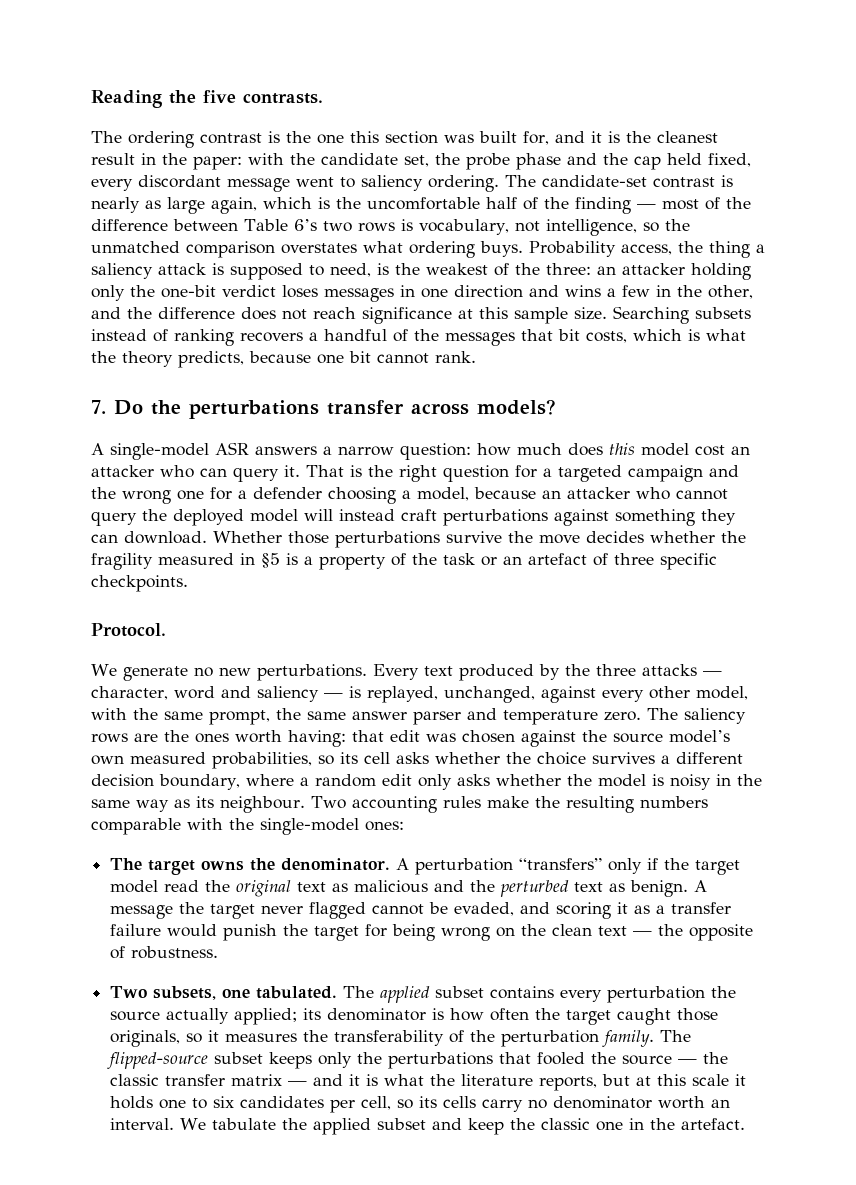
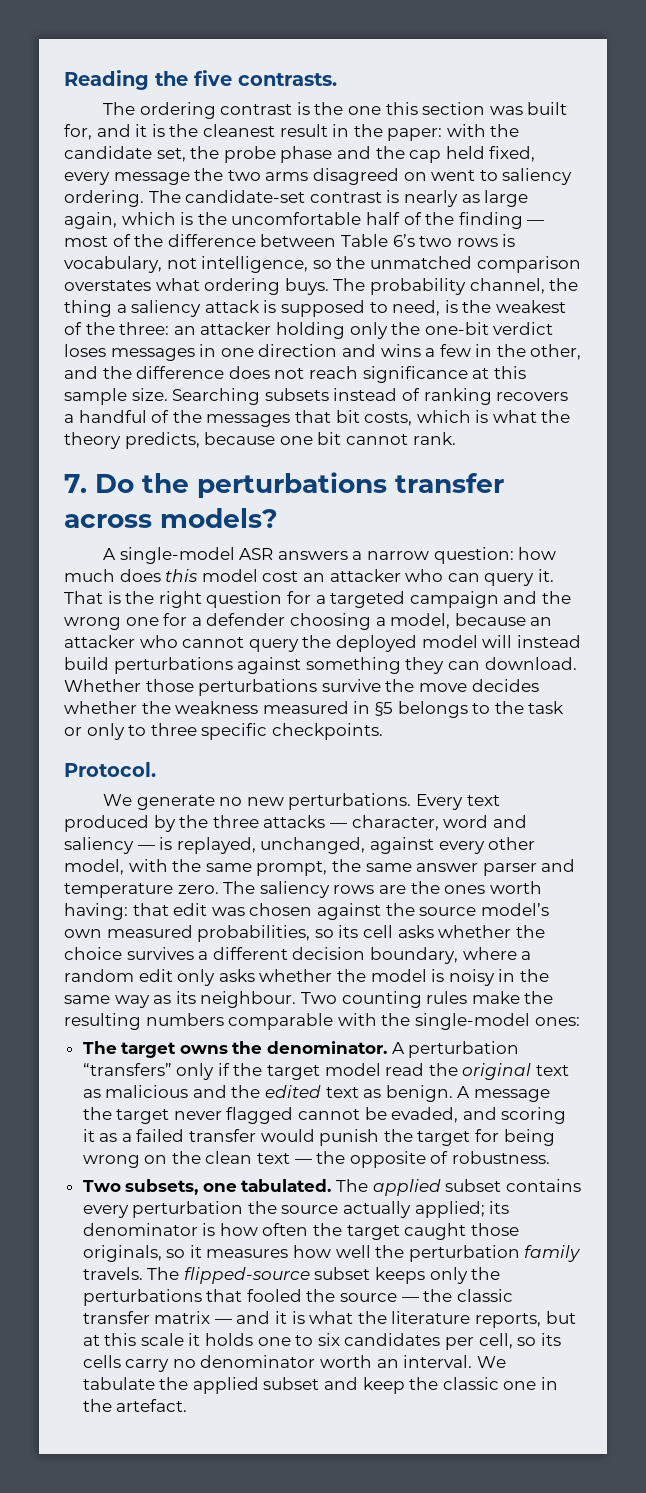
- The ordering contrast is the one this section was built for, and it is the cleanest result in the paper: with the candidate set, the probe phase and the cap held fixed, every discordant message went to saliency ordering.
+ The ordering contrast is the one this section was built for, and it is the cleanest result in the paper: with the candidate set, the probe phase and the cap held fixed, every message the two arms disagreed on went to saliency ordering.
- Probability access, the thing a saliency attack is supposed to need, is the weakest of the three: an attacker holding only the one-bit verdict loses messages in one direction and wins a few in the other, and the difference does not reach significance at this sample size.
+ The probability channel, the thing a saliency attack is supposed to need, is the weakest of the three: an attacker holding only the one-bit verdict loses messages in one direction and wins a few in the other, and the difference does not reach significance at this sample size.
- That is the right question for a targeted campaign and the wrong one for a defender choosing a model, because an attacker who cannot query the deployed model will instead craft perturbations against something they can download.
+ That is the right question for a targeted campaign and the wrong one for a defender choosing a model, because an attacker who cannot query the deployed model will instead build perturbations against something they can download.
- Whether those perturbations survive the move decides whether the fragility measured in §5 is a property of the task or an artefact of three specific checkpoints.
+ Whether those perturbations survive the move decides whether the weakness measured in §5 belongs to the task or only to three specific checkpoints.
- Two accounting rules make the resulting numbers comparable with the single-model ones:
+ Two counting rules make the resulting numbers comparable with the single-model ones:
- A perturbation “transfers” only if the target model read the original text as malicious and the perturbed text as benign.
+ A perturbation “transfers” only if the target model read the original text as malicious and the edited text as benign.
- A message the target never flagged cannot be evaded, and scoring it as a transfer failure would punish the target for being wrong on the clean text — the opposite of robustness.
+ A message the target never flagged cannot be evaded, and scoring it as a failed transfer would punish the target for being wrong on the clean text — the opposite of robustness.
- The applied subset contains every perturbation the source actually applied; its denominator is how often the target caught those originals, so it measures the transferability of the perturbation family.
+ The applied subset contains every perturbation the source actually applied; its denominator is how often the target caught those originals, so it measures how well the perturbation family travels.

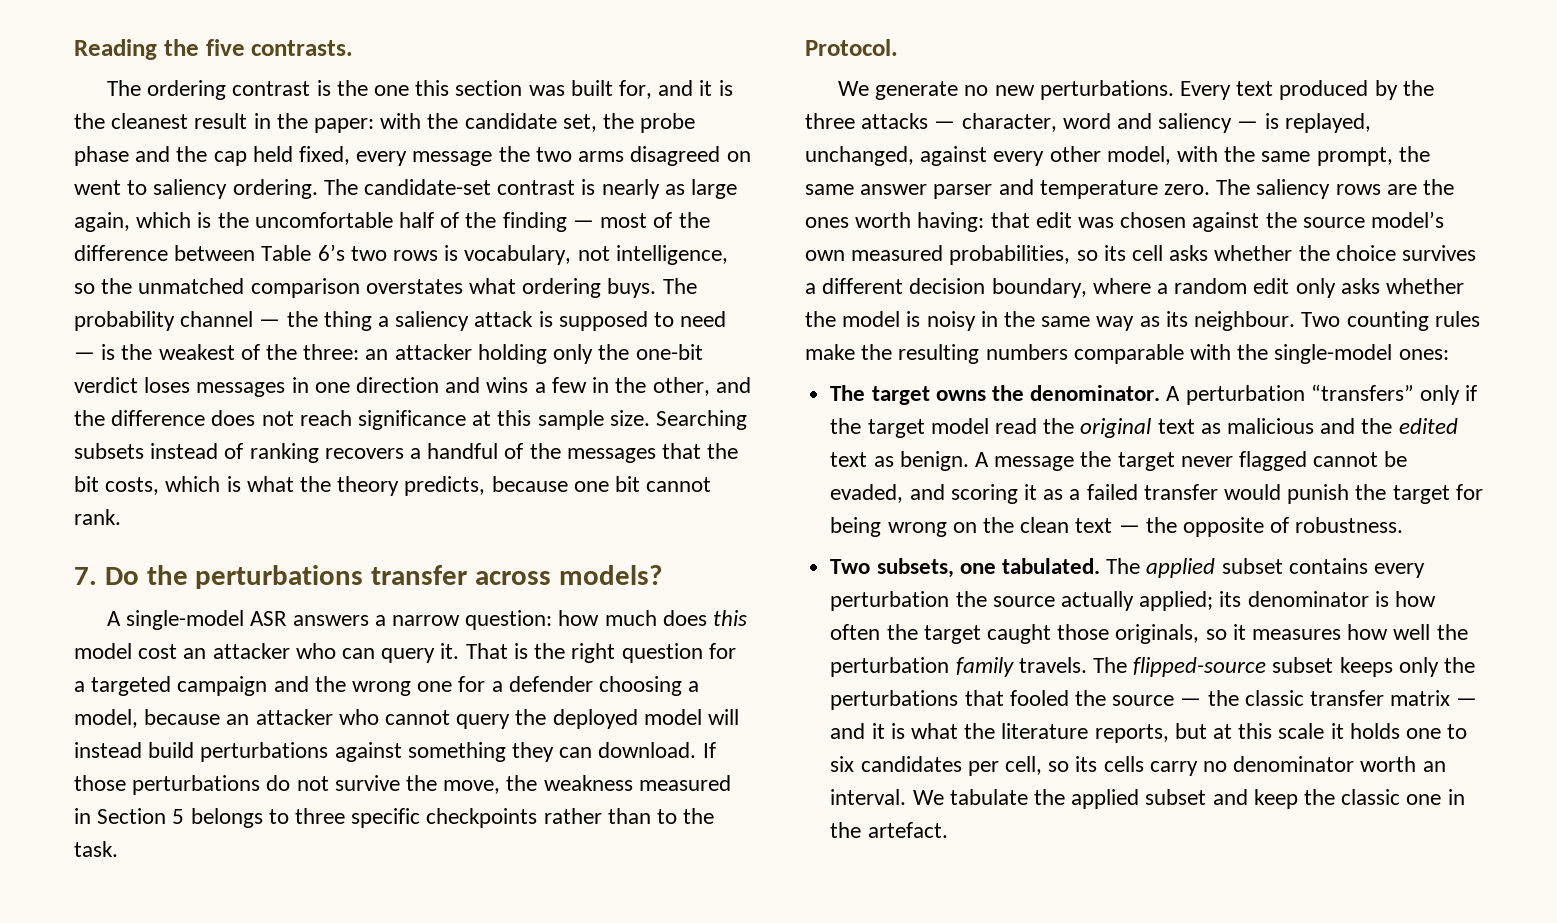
- The probability channel, the thing a saliency attack is supposed to need, is the weakest of the three: an attacker holding only the one-bit verdict loses messages in one direction and wins a few in the other, and the difference does not reach significance at this sample size.
+ The probability channel — the thing a saliency attack is supposed to need — is the weakest of the three: an attacker holding only the one-bit verdict loses messages in one direction and wins a few in the other, and the difference does not reach significance at this sample size.
- Searching subsets instead of ranking recovers a handful of the messages that bit costs, which is what the theory predicts, because one bit cannot rank.
+ Searching subsets instead of ranking recovers a handful of the messages that the bit costs, which is what the theory predicts, because one bit cannot rank.
- Whether those perturbations survive the move decides whether the weakness measured in §5 belongs to the task or only to three specific checkpoints.
+ If those perturbations do not survive the move, the weakness measured in Section 5 belongs to three specific checkpoints rather than to the task.

